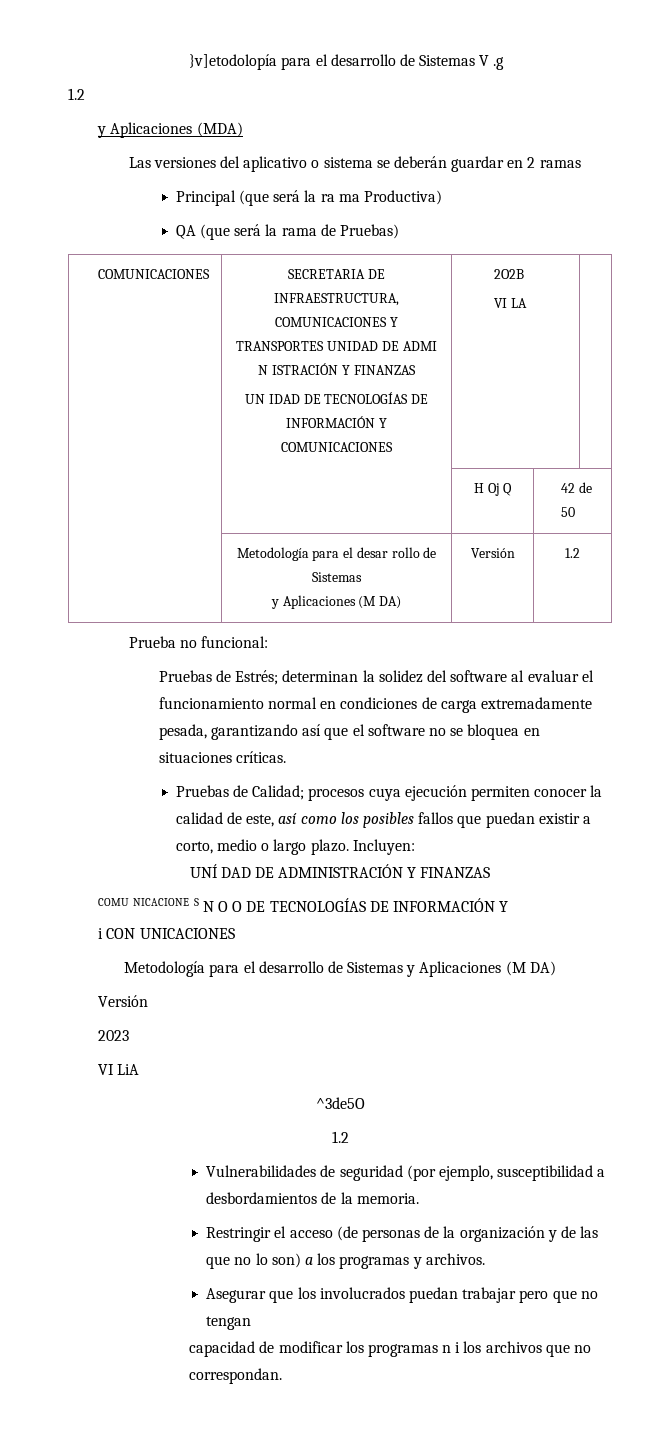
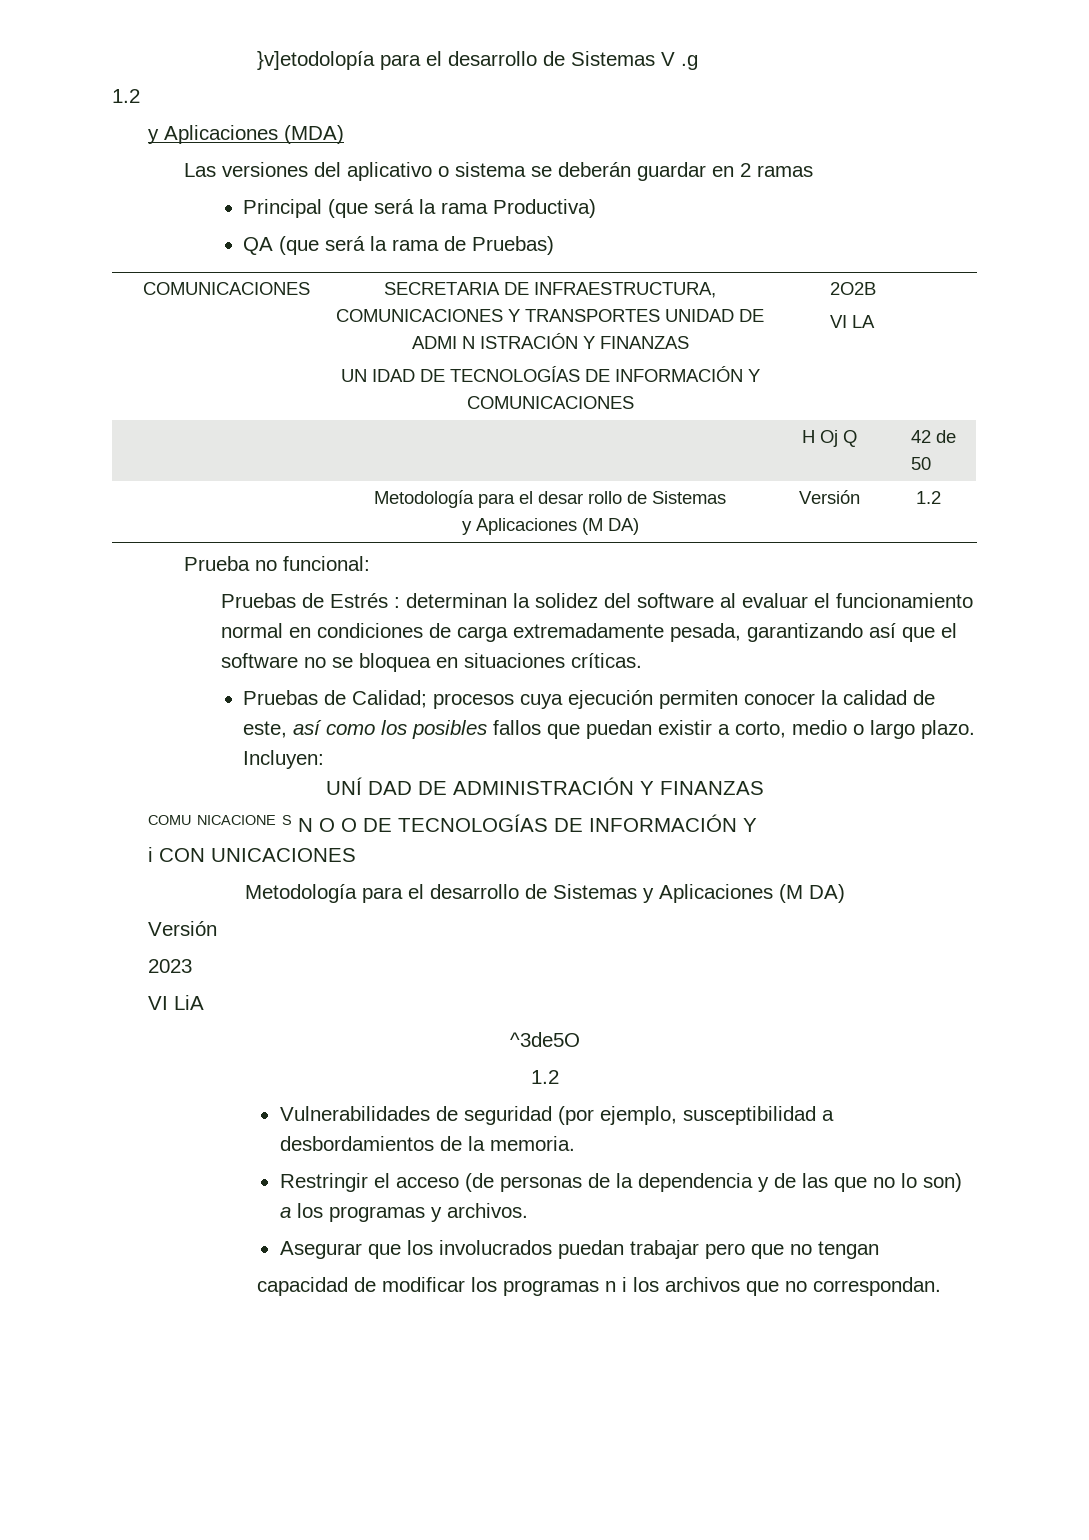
- Principal (que será la ra ma Productiva)
+ Principal (que será la rama Productiva)
- Pruebas de Estrés; determinan la solidez del software al evaluar el funcionamiento normal en condiciones de carga extremadamente pesada, garantizando así que el software no se bloquea en situaciones críticas.
+ Pruebas de Estrés : determinan la solidez del software al evaluar el funcionamiento normal en condiciones de carga extremadamente pesada, garantizando así que el software no se bloquea en situaciones críticas.
- Restringir el acceso (de personas de la organización y de las que no lo son) a los programas y archivos.
+ Restringir el acceso (de personas de la dependencia y de las que no lo son) a los programas y archivos.

